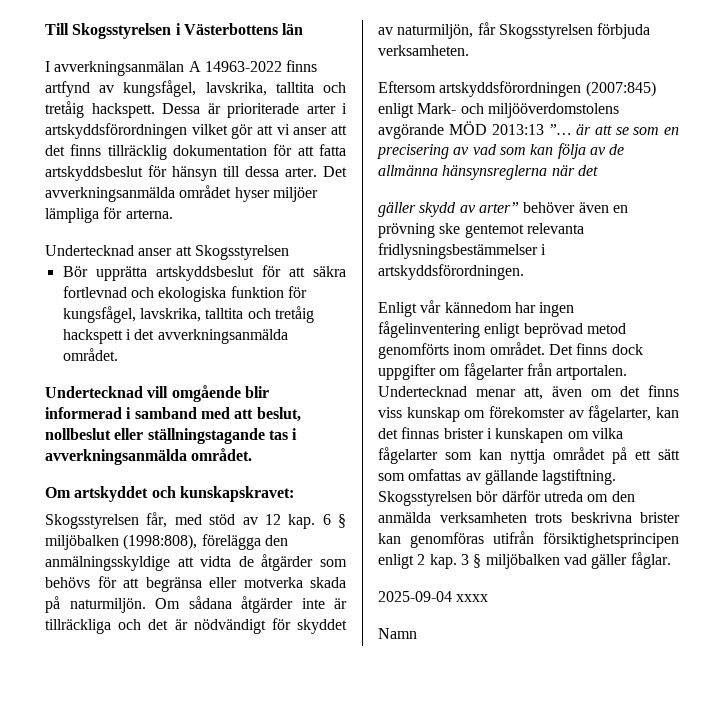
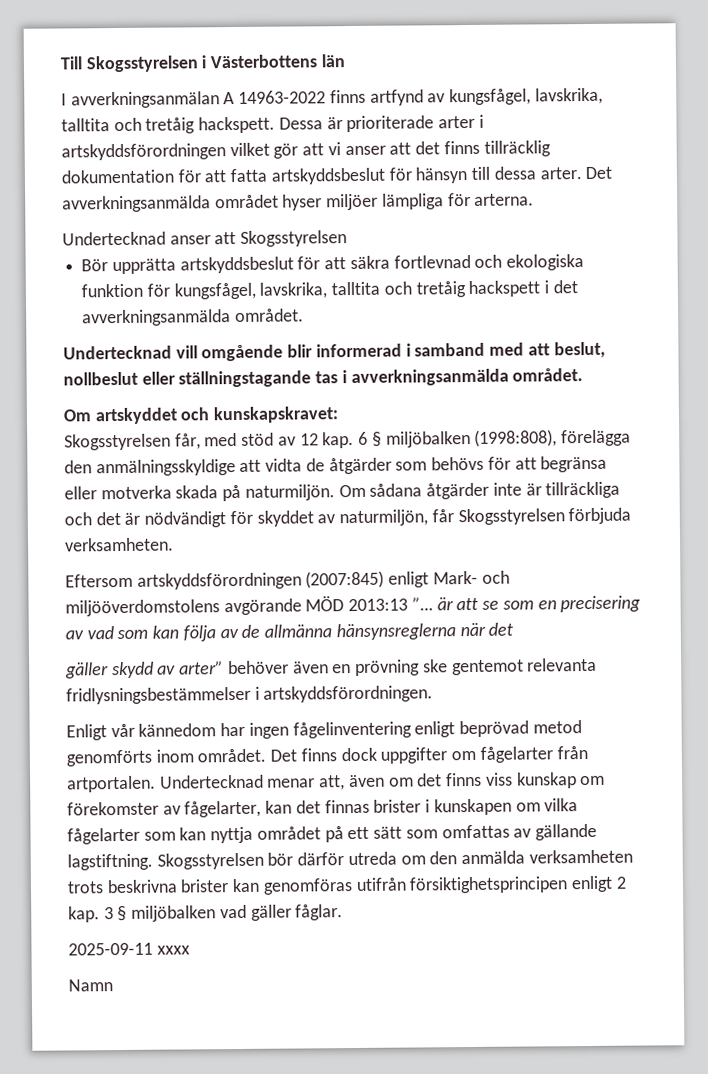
- 2025-09-04 xxxx
+ 2025-09-11 xxxx

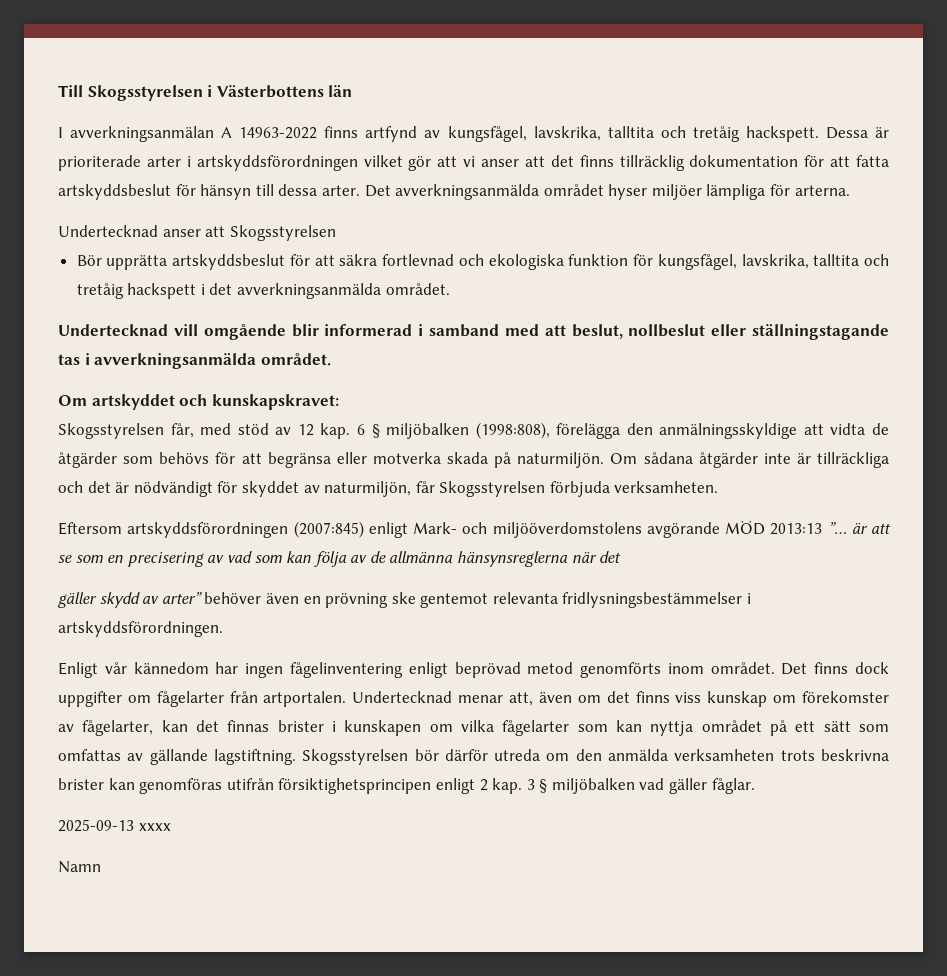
- 2025-09-11 xxxx
+ 2025-09-13 xxxx

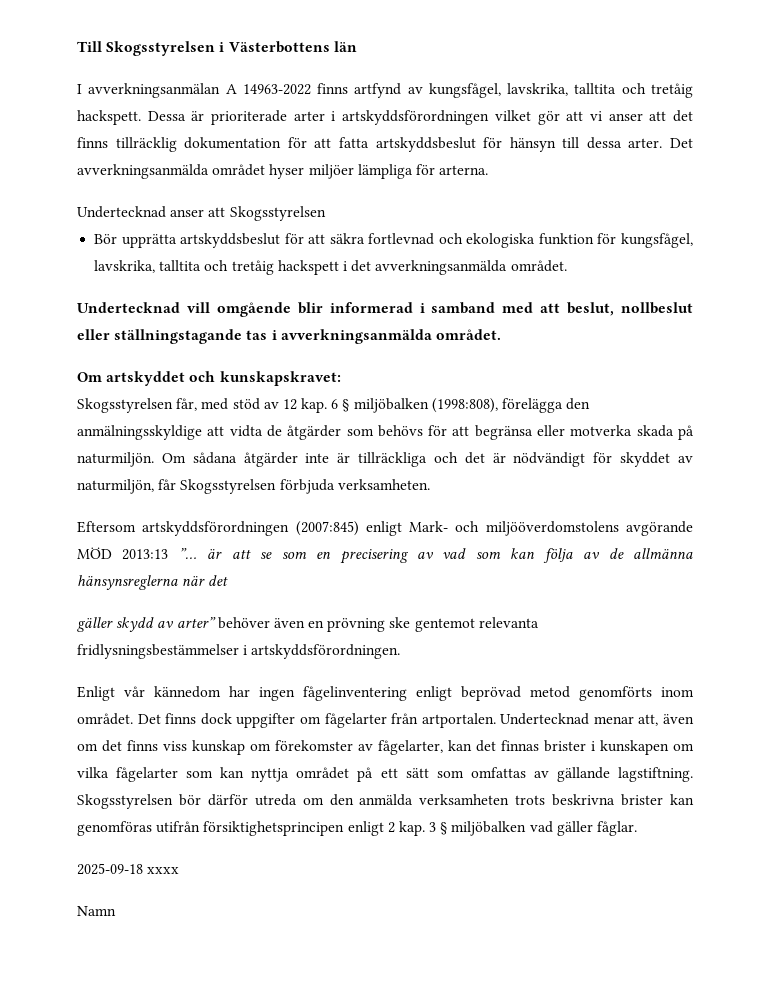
- 2025-09-13 xxxx
+ 2025-09-18 xxxx

